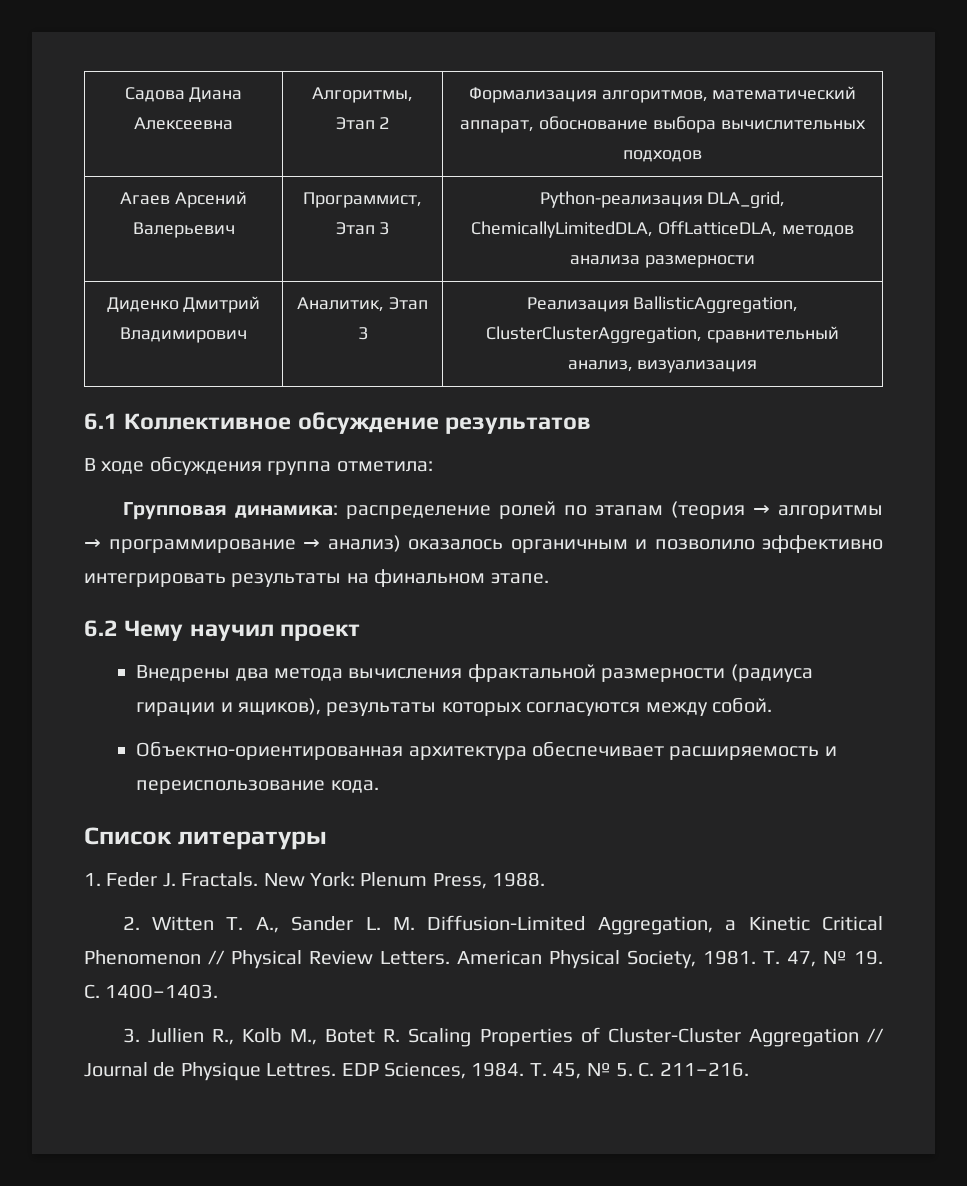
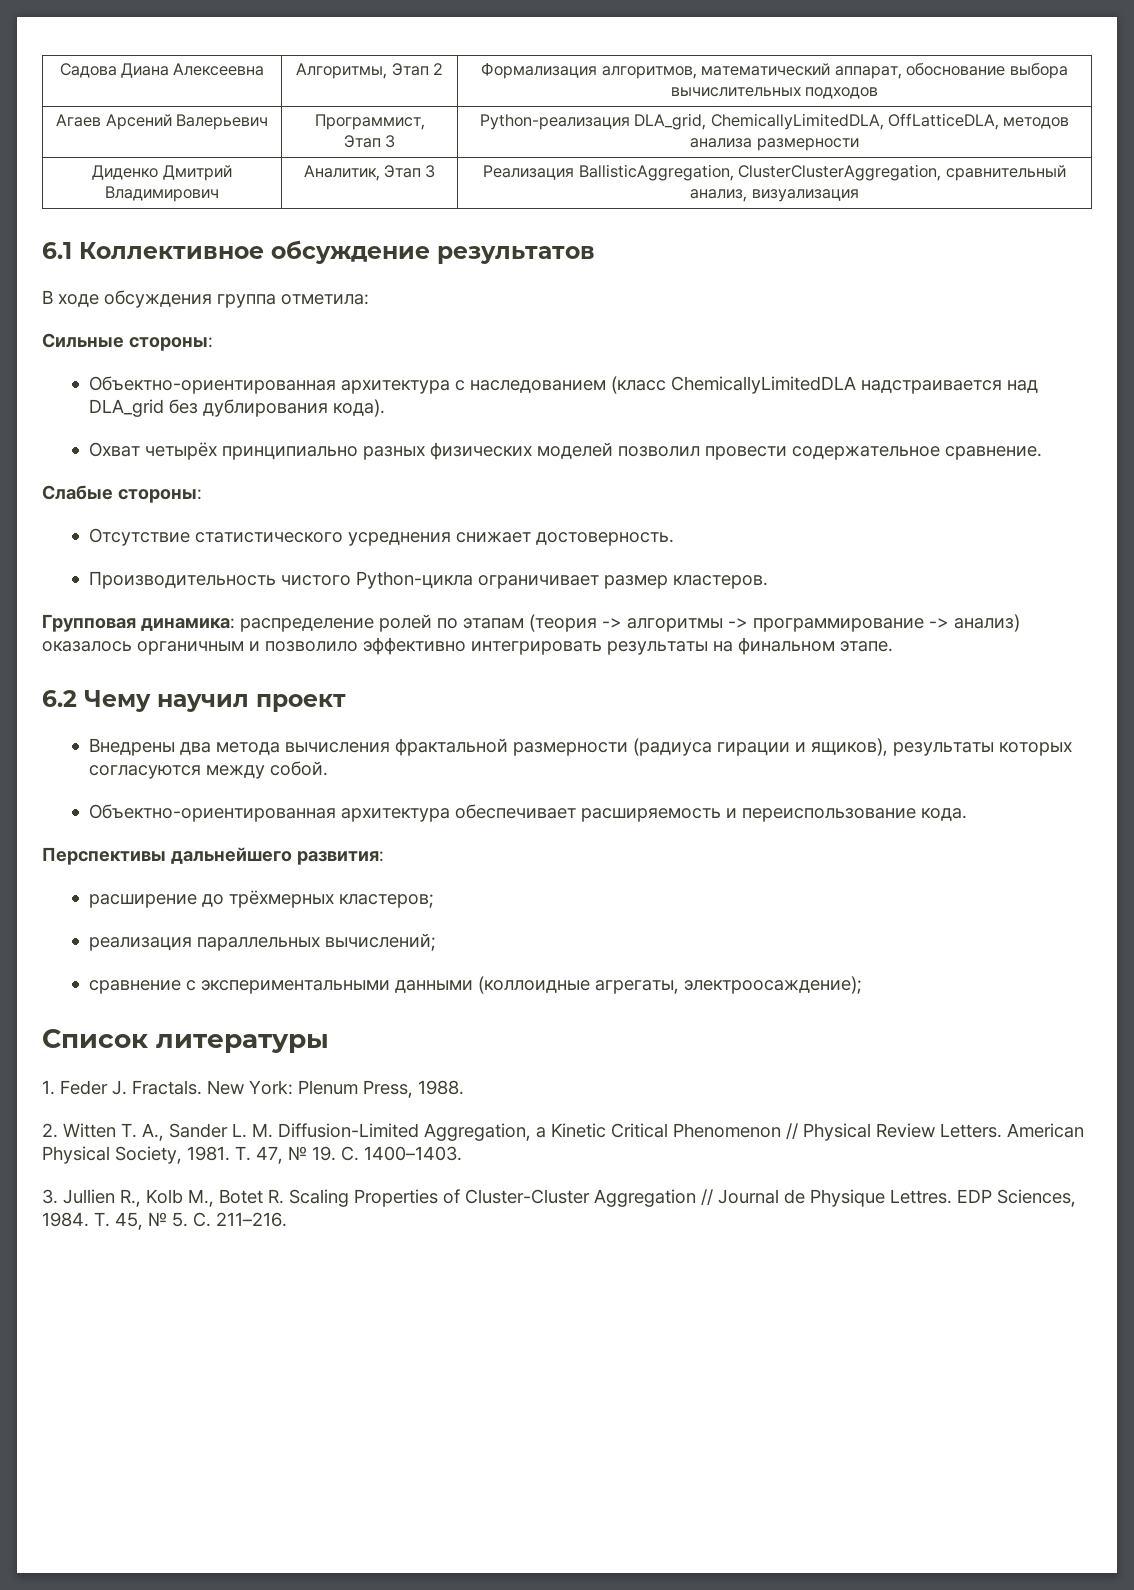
+ Сильные стороны:
+ Объектно-ориентированная архитектура с наследованием (класс ChemicallyLimitedDLA надстраивается над DLA_grid без дублирования кода).
+ Охват четырёх принципиально разных физических моделей позволил провести содержательное сравнение.
+ Слабые стороны:
+ Отсутствие статистического усреднения снижает достоверность.
+ Производительность чистого Python-цикла ограничивает размер кластеров.
- Групповая динамика: распределение ролей по этапам (теория → алгоритмы → программирование → анализ) оказалось органичным и позволило эффективно интегрировать результаты на финальном этапе.
+ Групповая динамика: распределение ролей по этапам (теория -> алгоритмы -> программирование -> анализ) оказалось органичным и позволило эффективно интегрировать результаты на финальном этапе.
+ Перспективы дальнейшего развития:
+ расширение до трёхмерных кластеров;
+ реализация параллельных вычислений;
+ сравнение с экспериментальными данными (коллоидные агрегаты, электроосаждение);

